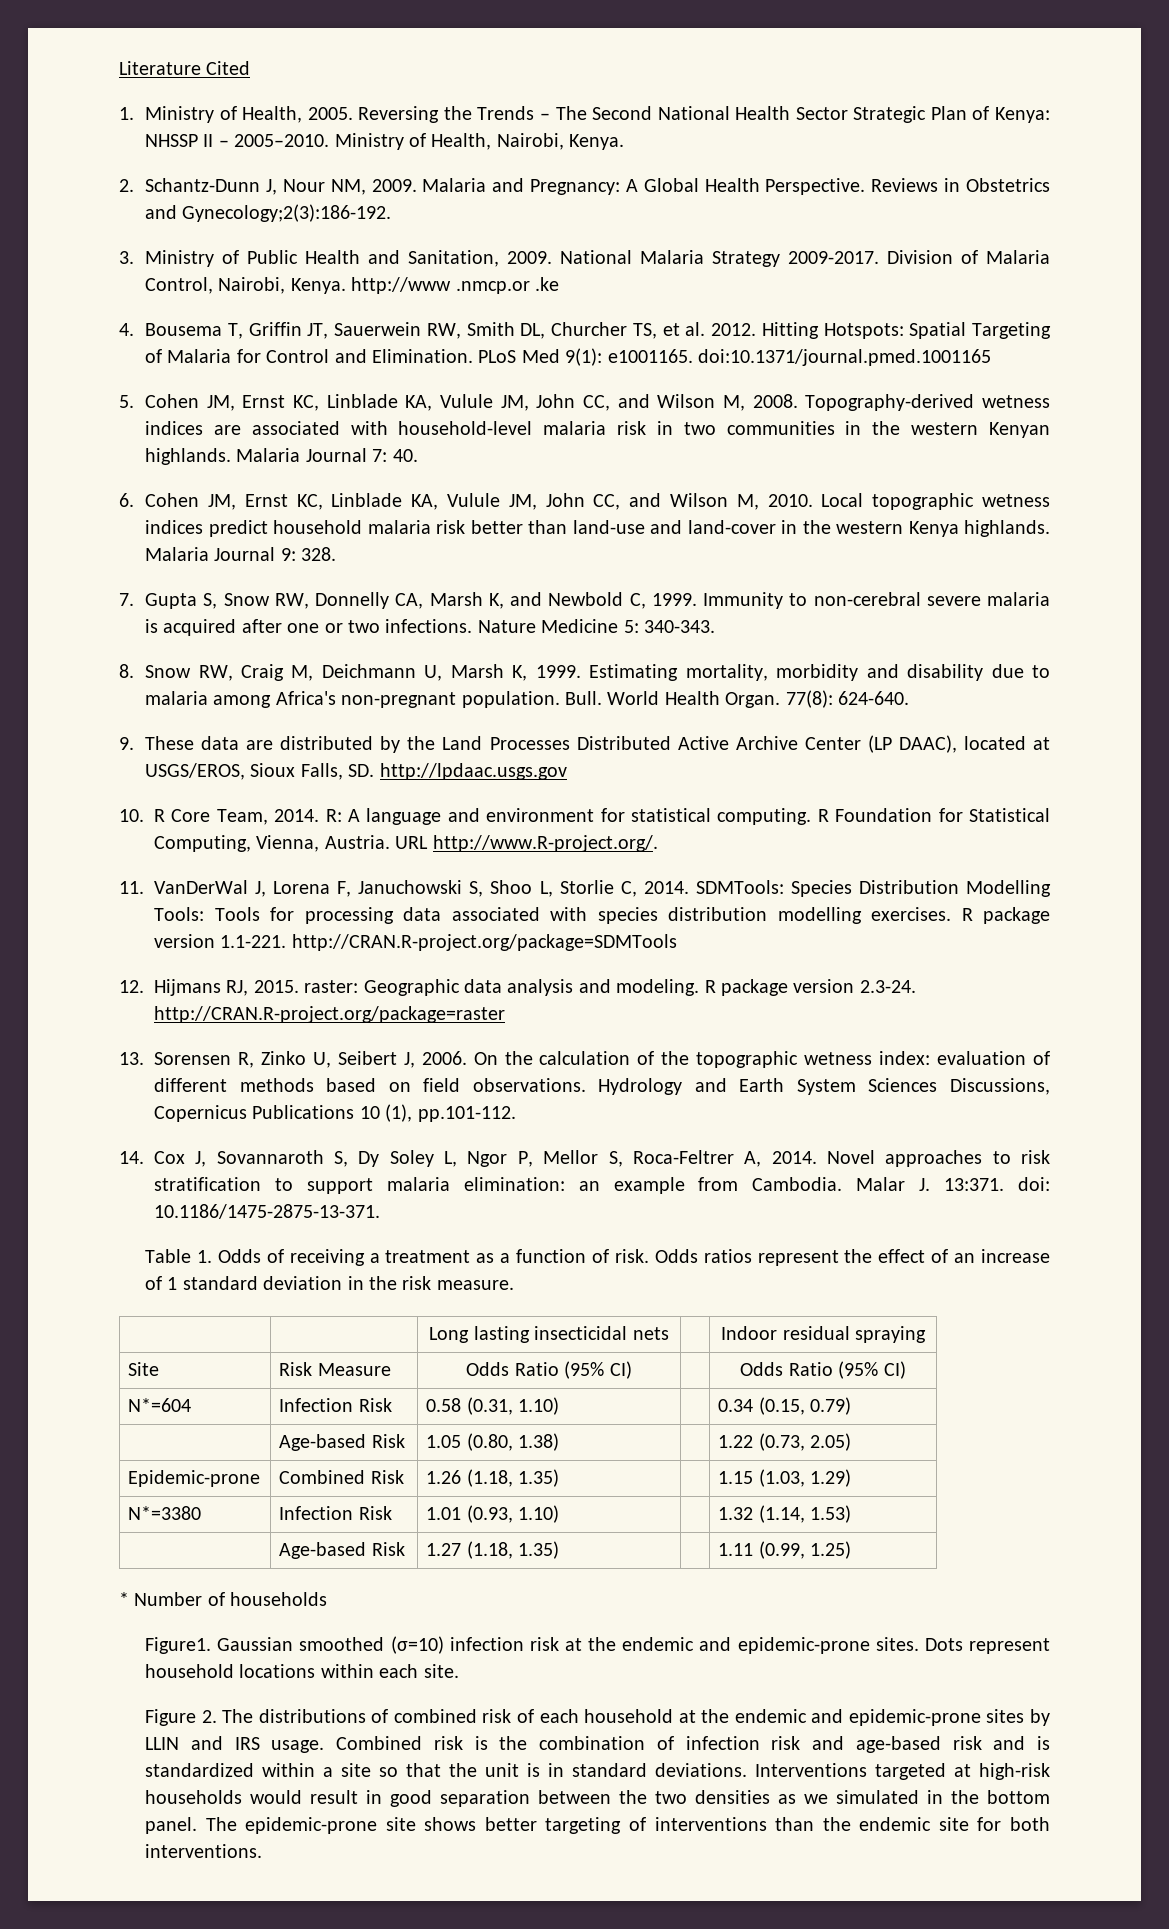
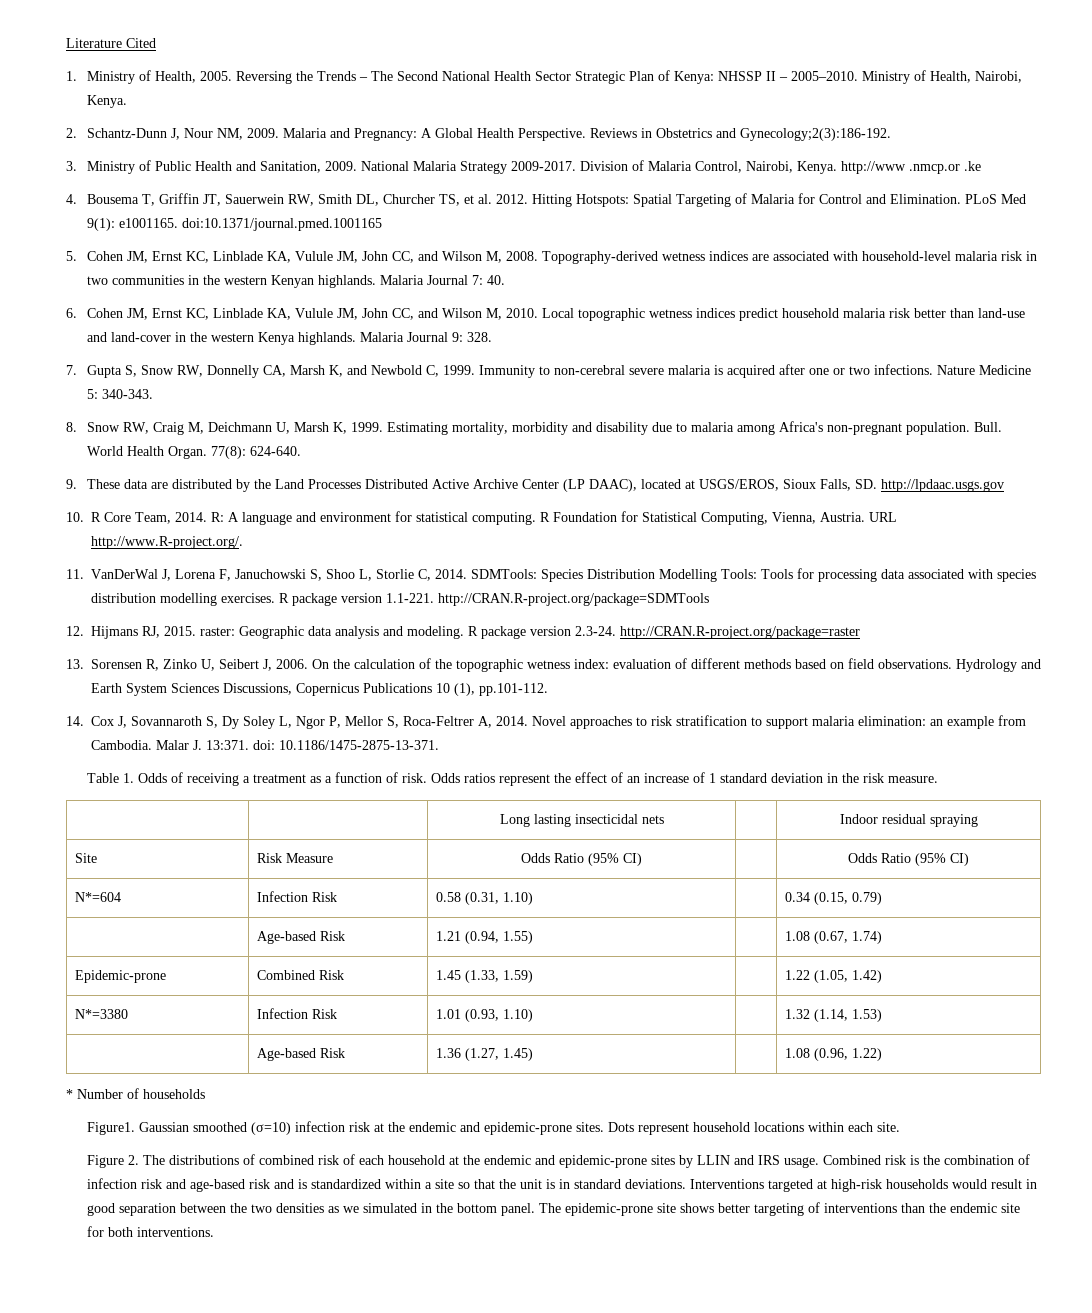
- | Age-based Risk | 1.05 (0.80, 1.38) | | 1.22 (0.73, 2.05)
- Epidemic-prone | Combined Risk | 1.26 (1.18, 1.35) | | 1.15 (1.03, 1.29)
+ | Age-based Risk | 1.21 (0.94, 1.55) | | 1.08 (0.67, 1.74)
+ Epidemic-prone | Combined Risk | 1.45 (1.33, 1.59) | | 1.22 (1.05, 1.42)
- | Age-based Risk | 1.27 (1.18, 1.35) | | 1.11 (0.99, 1.25)
+ | Age-based Risk | 1.36 (1.27, 1.45) | | 1.08 (0.96, 1.22)

